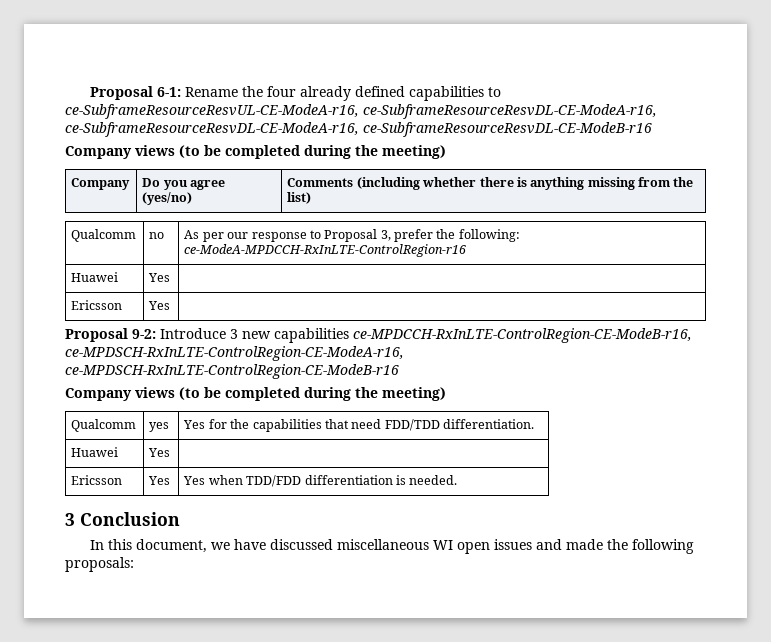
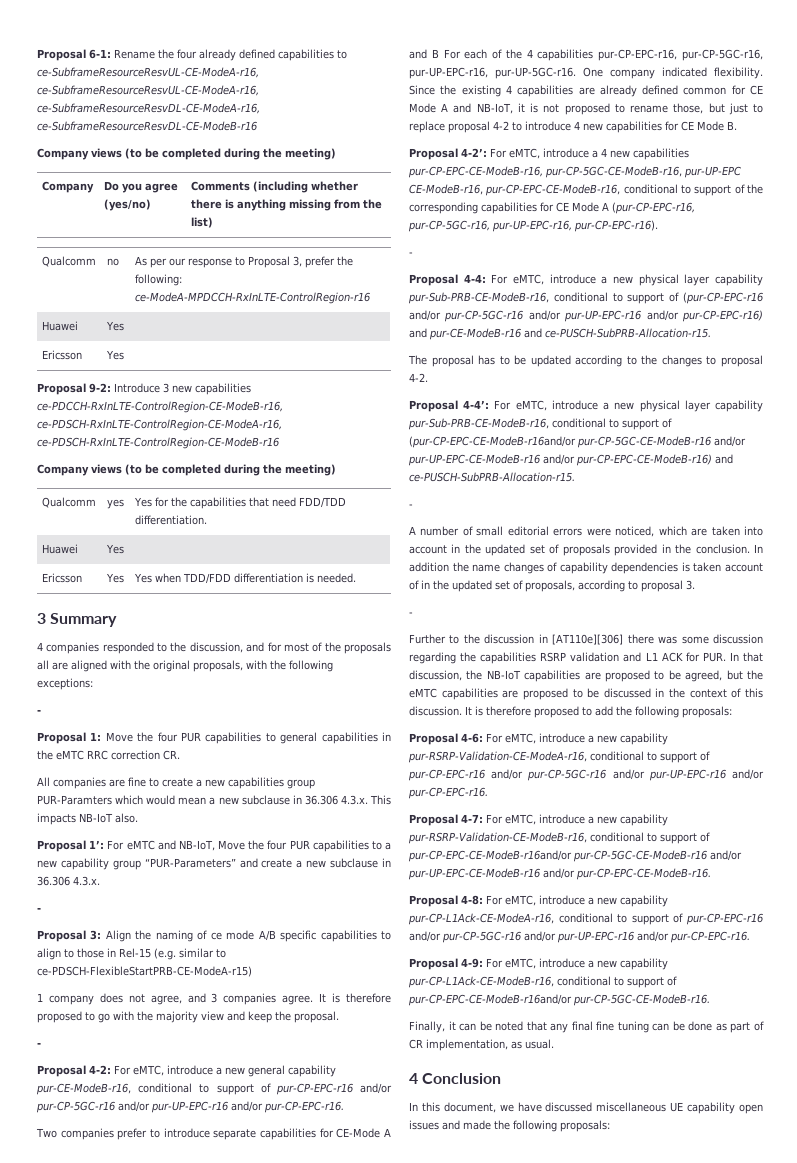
- Proposal 6-1: Rename the four already defined capabilities to ce-SubframeResourceResvUL-CE-ModeA-r16, ce-SubframeResourceResvDL-CE-ModeA-r16, ce-SubframeResourceResvDL-CE-ModeA-r16, ce-SubframeResourceResvDL-CE-ModeB-r16
+ Proposal 6-1: Rename the four already defined capabilities to ce-SubframeResourceResvUL-CE-ModeA-r16, ce-SubframeResourceResvUL-CE-ModeA-r16, ce-SubframeResourceResvDL-CE-ModeA-r16, ce-SubframeResourceResvDL-CE-ModeB-r16
- Proposal 9-2: Introduce 3 new capabilities ce-MPDCCH-RxInLTE-ControlRegion-CE-ModeB-r16, ce-MPDSCH-RxInLTE-ControlRegion-CE-ModeA-r16, ce-MPDSCH-RxInLTE-ControlRegion-CE-ModeB-r16
+ Proposal 9-2: Introduce 3 new capabilities ce-PDCCH-RxInLTE-ControlRegion-CE-ModeB-r16, ce-PDSCH-RxInLTE-ControlRegion-CE-ModeA-r16, ce-PDSCH-RxInLTE-ControlRegion-CE-ModeB-r16
- 3 Conclusion
+ 3 Summary
+ 4 companies responded to the discussion, and for most of the proposals all are aligned with the original proposals, with the following exceptions:
+ -
+ Proposal 1: Move the four PUR capabilities to general capabilities in the eMTC RRC correction CR.
+ All companies are fine to create a new capabilities group PUR-Paramters which would mean a new subclause in 36.306 4.3.x. This impacts NB-IoT also.
+ Proposal 1’: For eMTC and NB-IoT, Move the four PUR capabilities to a new capability group “PUR-Parameters” and create a new subclause in 36.306 4.3.x.
+ -
+ Proposal 3: Align the naming of ce mode A/B specific capabilities to align to those in Rel-15 (e.g. similar to ce-PDSCH-FlexibleStartPRB-CE-ModeA-r15)
+ 1 company does not agree, and 3 companies agree. It is therefore proposed to go with the majority view and keep the proposal.
+ -
+ Proposal 4-2: For eMTC, introduce a new general capability pur-CE-ModeB-r16, conditional to support of pur-CP-EPC-r16 and/or pur-CP-5GC-r16 and/or pur-UP-EPC-r16 and/or pur-CP-EPC-r16.
+ Two companies prefer to introduce separate capabilities for CE-Mode A and B For each of the 4 capabilities pur-CP-EPC-r16, pur-CP-5GC-r16, pur-UP-EPC-r16, pur-UP-5GC-r16. One company indicated flexibility. Since the existing 4 capabilities are already defined common for CE Mode A and NB-IoT, it is not proposed to rename those, but just to replace proposal 4-2 to introduce 4 new capabilities for CE Mode B.
+ Proposal 4-2’: For eMTC, introduce a 4 new capabilities pur-CP-EPC-CE-ModeB-r16, pur-CP-5GC-CE-ModeB-r16, pur-UP-EPC CE-ModeB-r16, pur-CP-EPC-CE-ModeB-r16, conditional to support of the corresponding capabilities for CE Mode A (pur-CP-EPC-r16, pur-CP-5GC-r16, pur-UP-EPC-r16, pur-CP-EPC-r16).
+ -
+ Proposal 4-4: For eMTC, introduce a new physical layer capability pur-Sub-PRB-CE-ModeB-r16, conditional to support of (pur-CP-EPC-r16 and/or pur-CP-5GC-r16 and/or pur-UP-EPC-r16 and/or pur-CP-EPC-r16) and pur-CE-ModeB-r16 and ce-PUSCH-SubPRB-Allocation-r15.
+ The proposal has to be updated according to the changes to proposal 4-2.
+ Proposal 4-4’: For eMTC, introduce a new physical layer capability pur-Sub-PRB-CE-ModeB-r16, conditional to support of (pur-CP-EPC-CE-ModeB-r16and/or pur-CP-5GC-CE-ModeB-r16 and/or pur-UP-EPC-CE-ModeB-r16 and/or pur-CP-EPC-CE-ModeB-r16) and ce-PUSCH-SubPRB-Allocation-r15.
+ -
+ A number of small editorial errors were noticed, which are taken into account in the updated set of proposals provided in the conclusion. In addition the name changes of capability dependencies is taken account of in the updated set of proposals, according to proposal 3.
+ -
+ Further to the discussion in [AT110e][306] there was some discussion regarding the capabilities RSRP validation and L1 ACK for PUR. In that discussion, the NB-IoT capabilities are proposed to be agreed, but the eMTC capabilities are proposed to be discussed in the context of this discussion. It is therefore proposed to add the following proposals:
+ Proposal 4-6: For eMTC, introduce a new capability pur-RSRP-Validation-CE-ModeA-r16, conditional to support of pur-CP-EPC-r16 and/or pur-CP-5GC-r16 and/or pur-UP-EPC-r16 and/or pur-CP-EPC-r16.
+ Proposal 4-7: For eMTC, introduce a new capability pur-RSRP-Validation-CE-ModeB-r16, conditional to support of pur-CP-EPC-CE-ModeB-r16and/or pur-CP-5GC-CE-ModeB-r16 and/or pur-UP-EPC-CE-ModeB-r16 and/or pur-CP-EPC-CE-ModeB-r16.
+ Proposal 4-8: For eMTC, introduce a new capability pur-CP-L1Ack-CE-ModeA-r16, conditional to support of pur-CP-EPC-r16 and/or pur-CP-5GC-r16 and/or pur-UP-EPC-r16 and/or pur-CP-EPC-r16.
+ Proposal 4-9: For eMTC, introduce a new capability pur-CP-L1Ack-CE-ModeB-r16, conditional to support of pur-CP-EPC-CE-ModeB-r16and/or pur-CP-5GC-CE-ModeB-r16.
+ Finally, it can be noted that any final fine tuning can be done as part of CR implementation, as usual.
+ 4 Conclusion
- In this document, we have discussed miscellaneous WI open issues and made the following proposals:
+ In this document, we have discussed miscellaneous UE capability open issues and made the following proposals:

